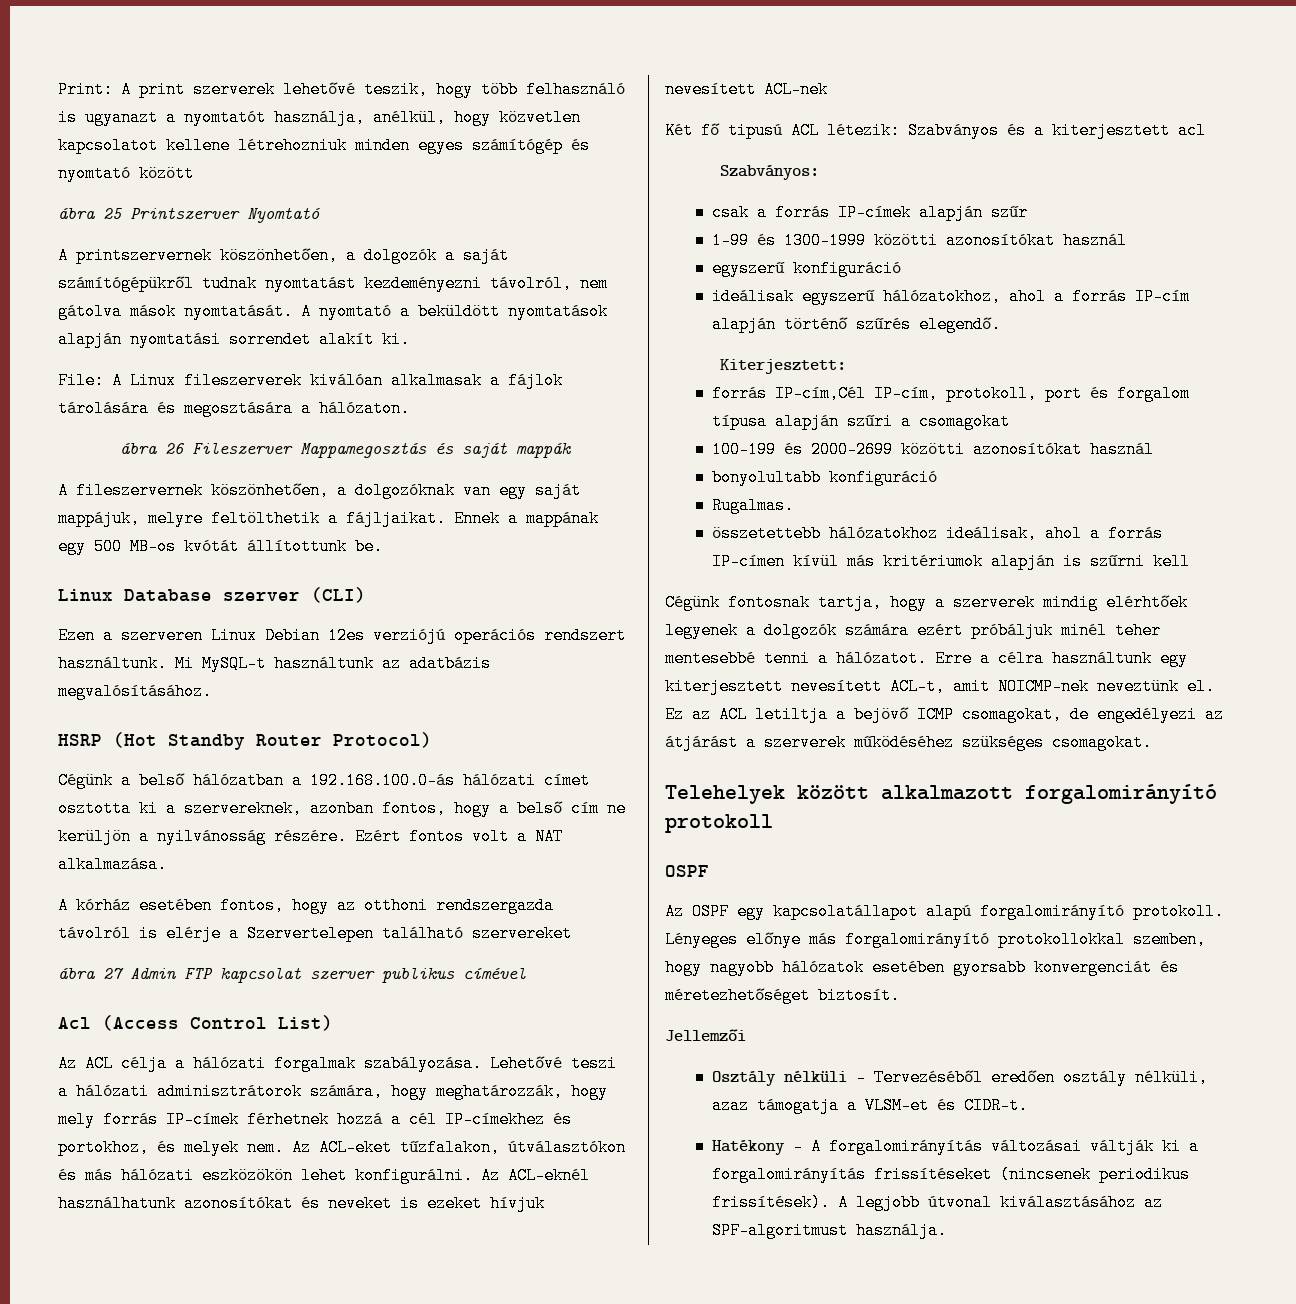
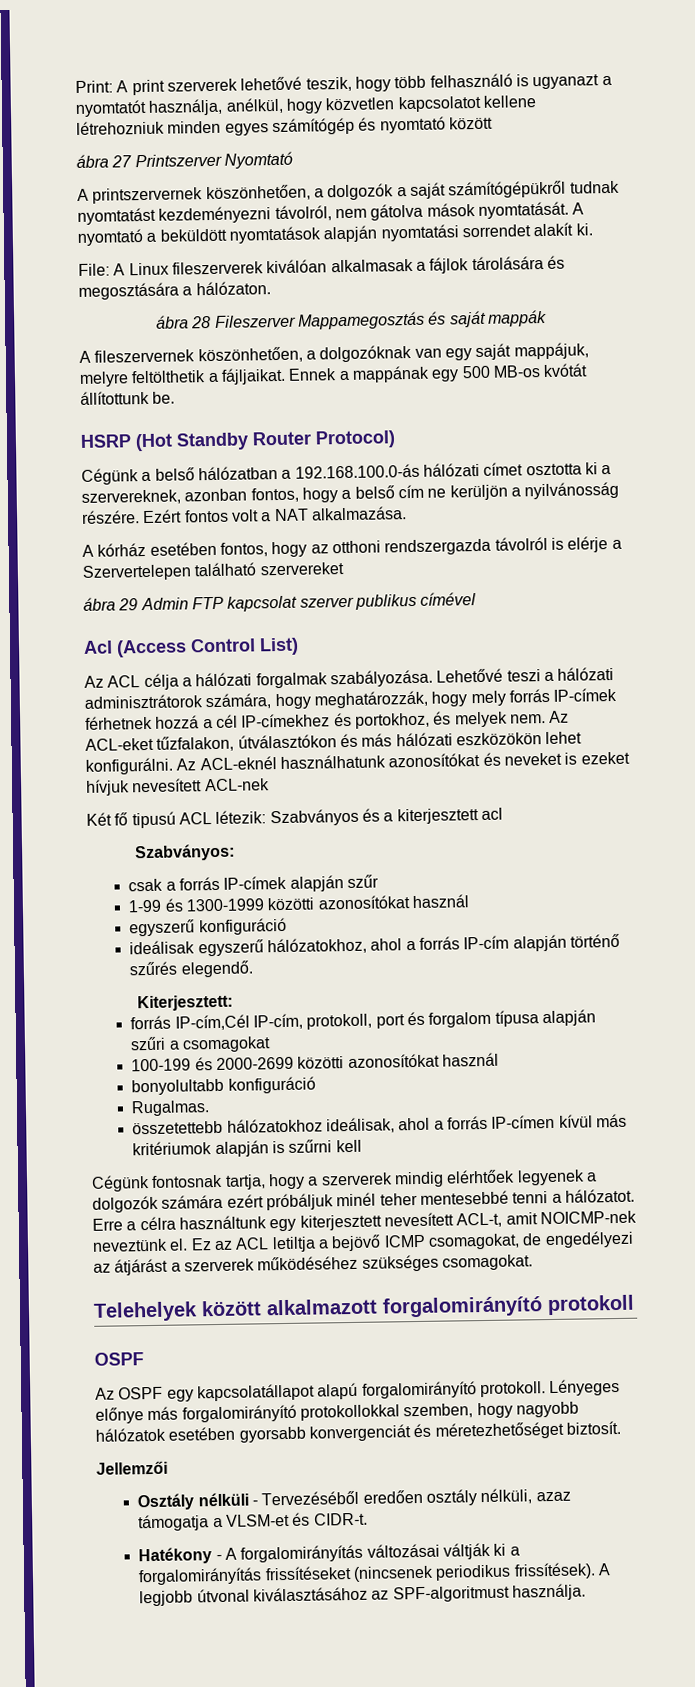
- ábra 25 Printszerver Nyomtató
+ ábra 27 Printszerver Nyomtató
- ábra 26 Fileszerver Mappamegosztás és saját mappák
+ ábra 28 Fileszerver Mappamegosztás és saját mappák
- Linux Database szerver (CLI)
- Ezen a szerveren Linux Debian 12es verziójú operációs rendszert használtunk. Mi MySQL-t használtunk az adatbázis megvalósításához.
- ábra 27 Admin FTP kapcsolat szerver publikus címével
+ ábra 29 Admin FTP kapcsolat szerver publikus címével

